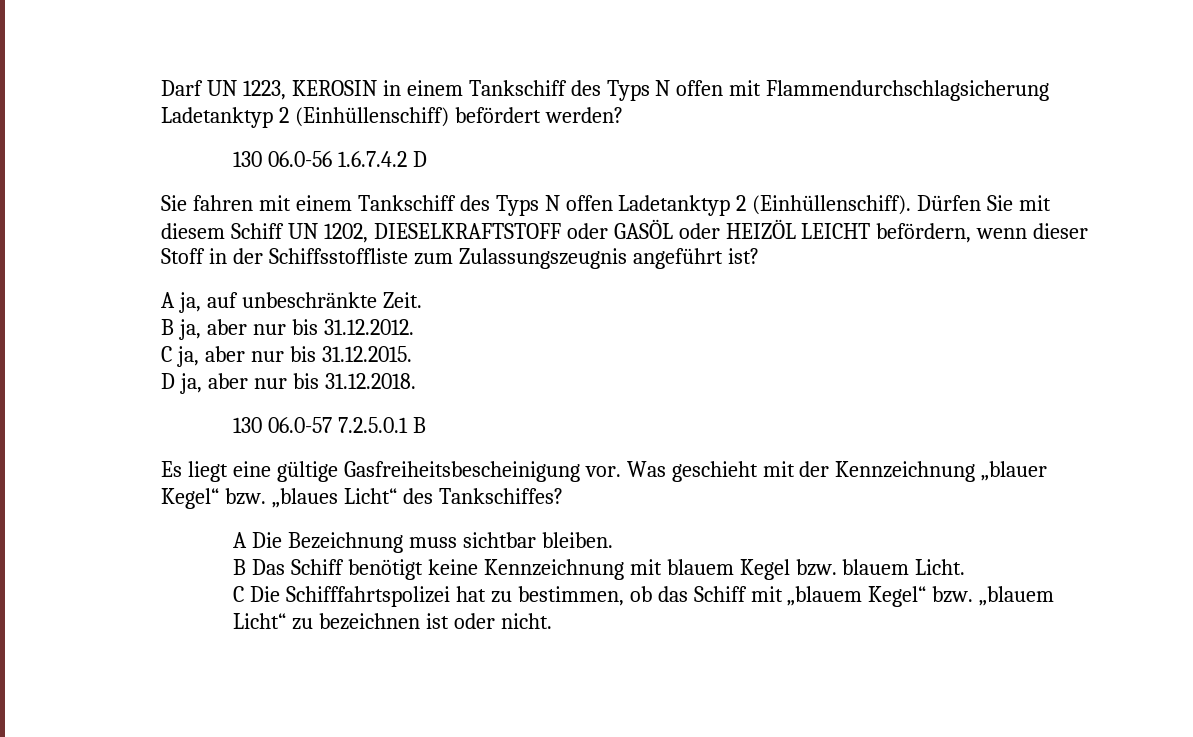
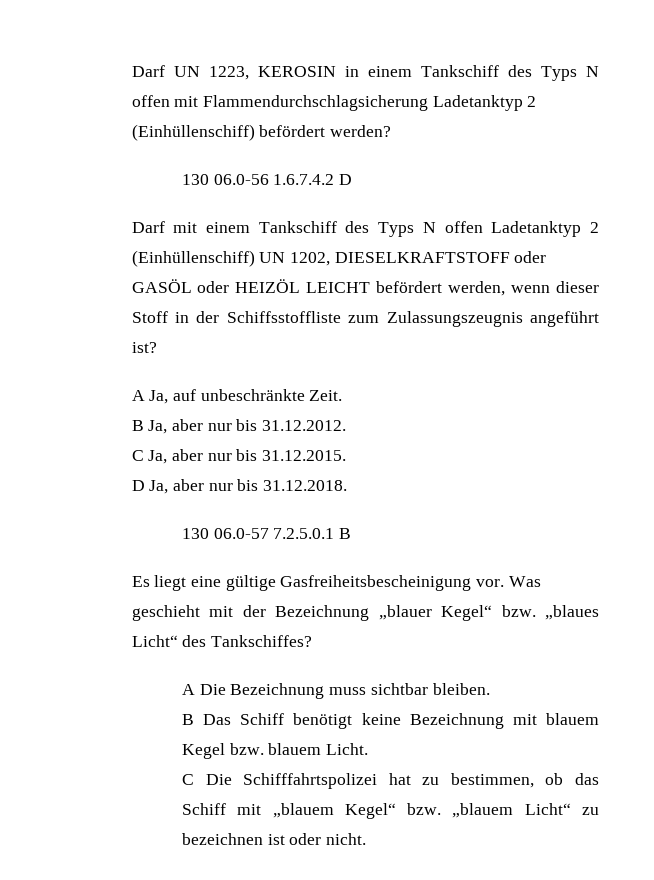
- Sie fahren mit einem Tankschiff des Typs N offen Ladetanktyp 2 (Einhüllenschiff). Dürfen Sie mit diesem Schiff UN 1202, DIESELKRAFTSTOFF oder GASÖL oder HEIZÖL LEICHT befördern, wenn dieser Stoff in der Schiffsstoffliste zum Zulassungszeugnis angeführt ist?
+ Darf mit einem Tankschiff des Typs N offen Ladetanktyp 2 (Einhüllenschiff) UN 1202, DIESELKRAFTSTOFF oder GASÖL oder HEIZÖL LEICHT befördert werden, wenn dieser Stoff in der Schiffsstoffliste zum Zulassungszeugnis angeführt ist?
- A ja, auf unbeschränkte Zeit.
+ A Ja, auf unbeschränkte Zeit.
- B ja, aber nur bis 31.12.2012.
+ B Ja, aber nur bis 31.12.2012.
- C ja, aber nur bis 31.12.2015.
+ C Ja, aber nur bis 31.12.2015.
- D ja, aber nur bis 31.12.2018.
+ D Ja, aber nur bis 31.12.2018.
- Was geschieht mit der Kennzeichnung „blauer Kegel“ bzw. „blaues Licht“ des Tankschiffes?
+ Was geschieht mit der Bezeichnung „blauer Kegel“ bzw. „blaues Licht“ des Tankschiffes?
- B Das Schiff benötigt keine Kennzeichnung mit blauem Kegel bzw. blauem Licht.
+ B Das Schiff benötigt keine Bezeichnung mit blauem Kegel bzw. blauem Licht.

